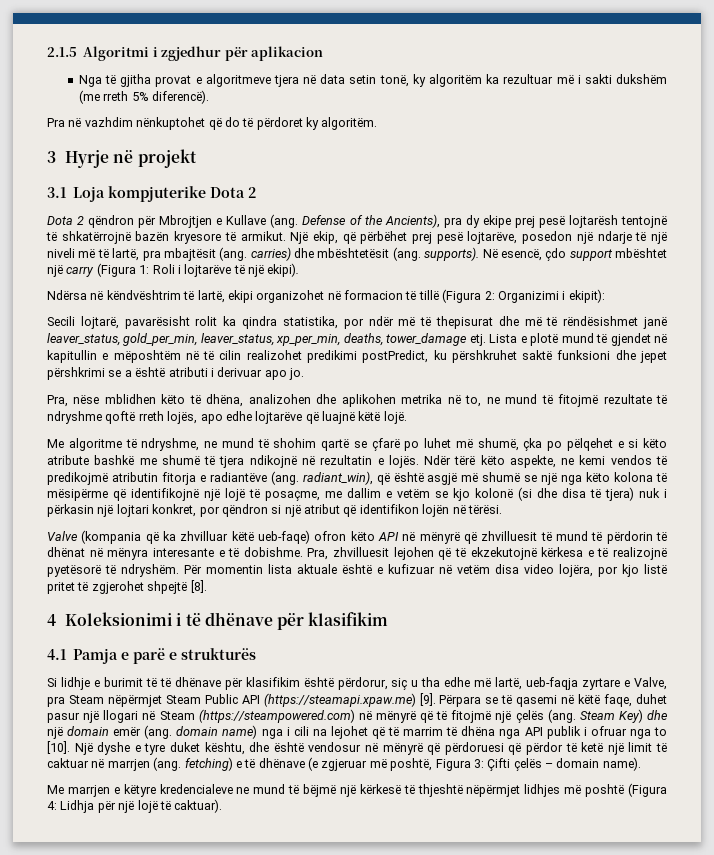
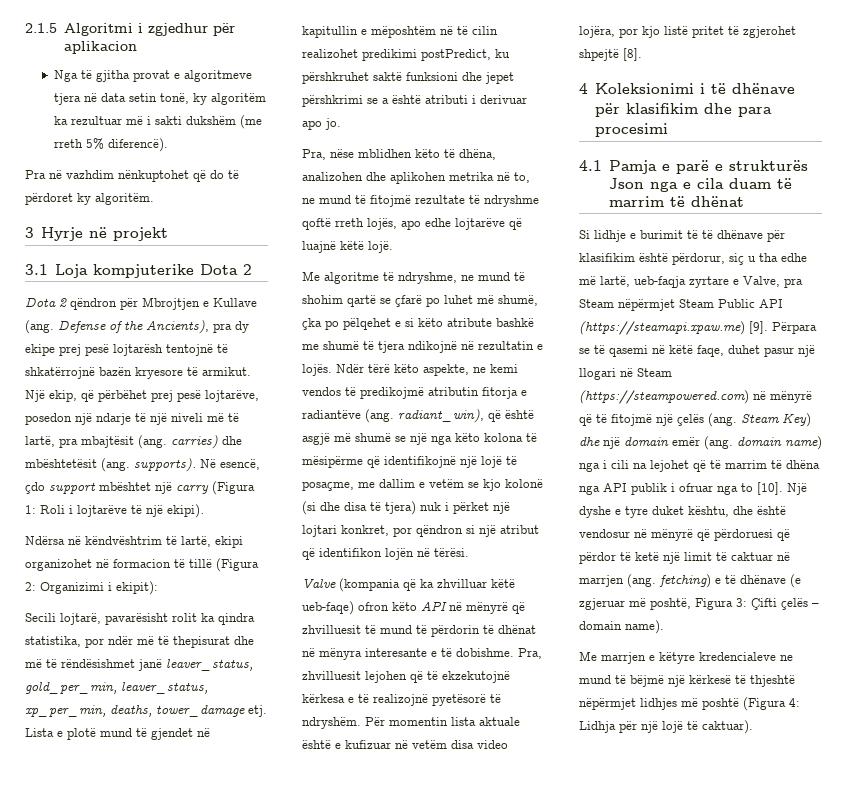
- Ndër tërë këto aspekte, ne kemi vendos të predikojmë atributin fitorja e radiantëve (ang. radiant_win), që është asgjë më shumë se një nga këto kolona të mësipërme që identifikojnë një lojë të posaçme, me dallim e vetëm se kjo kolonë (si dhe disa të tjera) nuk i përkasin një lojtari konkret, por qëndron si një atribut që identifikon lojën në tërësi.
+ Ndër tërë këto aspekte, ne kemi vendos të predikojmë atributin fitorja e radiantëve (ang. radiant_win), që është asgjë më shumë se një nga këto kolona të mësipërme që identifikojnë një lojë të posaçme, me dallim e vetëm se kjo kolonë (si dhe disa të tjera) nuk i përket një lojtari konkret, por qëndron si një atribut që identifikon lojën në tërësi.
- 4 Koleksionimi i të dhënave për klasifikim
+ 4 Koleksionimi i të dhënave për klasifikim dhe para procesimi
- 4.1 Pamja e parë e strukturës
+ 4.1 Pamja e parë e strukturës Json nga e cila duam të marrim të dhënat

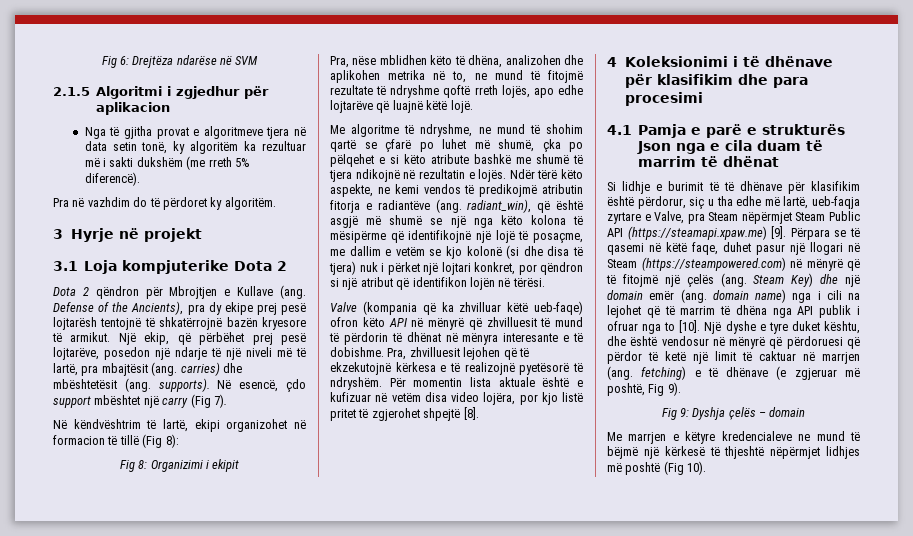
+ Fig 6: Drejtëza ndarëse në SVM
- Pra në vazhdim nënkuptohet që do të përdoret ky algoritëm.
+ Pra në vazhdim do të përdoret ky algoritëm.
- Në esencë, çdo support mbështet një carry (Figura 1: Roli i lojtarëve të një ekipi).
- Ndërsa në këndvështrim të lartë, ekipi organizohet në formacion të tillë (Figura 2: Organizimi i ekipit):
- Secili lojtarë, pavarësisht rolit ka qindra statistika, por ndër më të thepisurat dhe më të rëndësishmet janë leaver_status, gold_per_min, leaver_status, xp_per_min, deaths, tower_damage etj. Lista e plotë mund të gjendet në kapitullin e mëposhtëm në të cilin realizohet predikimi postPredict, ku përshkruhet saktë funksioni dhe jepet përshkrimi se a është atributi i derivuar apo jo.
+ Në esencë, çdo support mbështet një carry (Fig 7).
+ Në këndvështrim të lartë, ekipi organizohet në formacion të tillë (Fig 8):
+ Fig 8: Organizimi i ekipit
- Një dyshe e tyre duket kështu, dhe është vendosur në mënyrë që përdoruesi që përdor të ketë një limit të caktuar në marrjen (ang. fetching) e të dhënave (e zgjeruar më poshtë, Figura 3: Çifti çelës – domain name).
+ Një dyshe e tyre duket kështu, dhe është vendosur në mënyrë që përdoruesi që përdor të ketë një limit të caktuar në marrjen (ang. fetching) e të dhënave (e zgjeruar më poshtë, Fig 9).
+ Fig 9: Dyshja çelës – domain
- Me marrjen e këtyre kredencialeve ne mund të bëjmë një kërkesë të thjeshtë nëpërmjet lidhjes më poshtë (Figura 4: Lidhja për një lojë të caktuar).
+ Me marrjen e këtyre kredencialeve ne mund të bëjmë një kërkesë të thjeshtë nëpërmjet lidhjes më poshtë (Fig 10).

